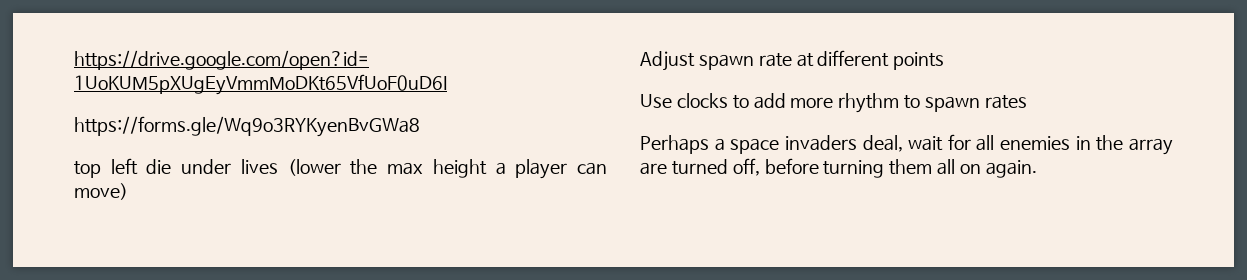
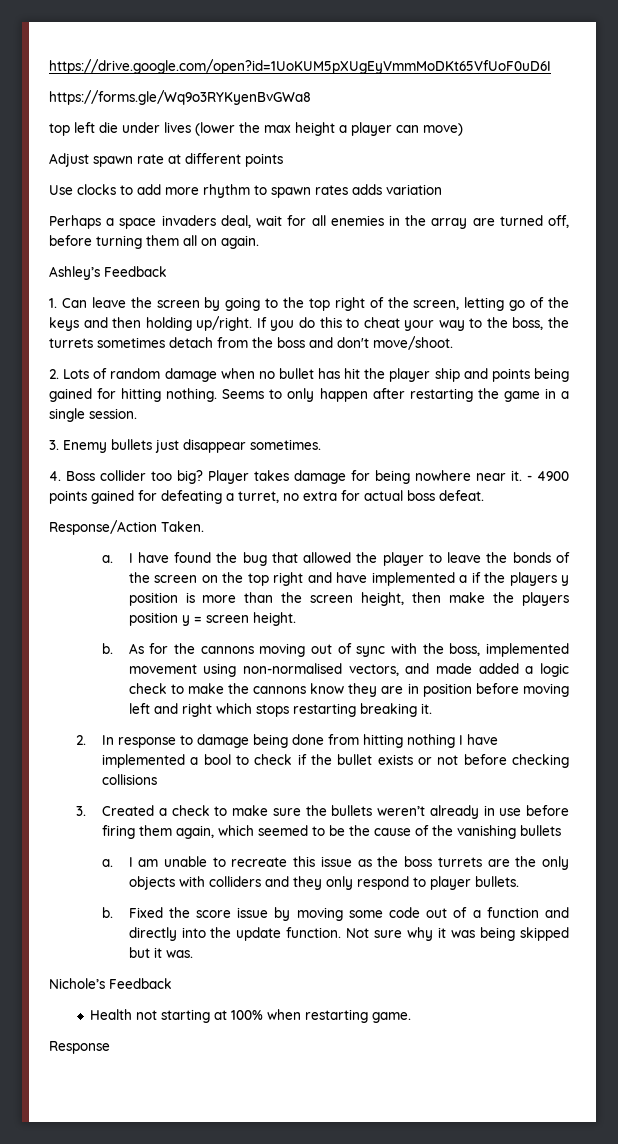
- Use clocks to add more rhythm to spawn rates
+ Use clocks to add more rhythm to spawn rates adds variation
+ Ashley’s Feedback
+ 1. Can leave the screen by going to the top right of the screen, letting go of the keys and then holding up/right. If you do this to cheat your way to the boss, the turrets sometimes detach from the boss and don't move/shoot.
+ 2. Lots of random damage when no bullet has hit the player ship and points being gained for hitting nothing. Seems to only happen after restarting the game in a single session.
+ 3. Enemy bullets just disappear sometimes.
+ 4. Boss collider too big? Player takes damage for being nowhere near it. - 4900 points gained for defeating a turret, no extra for actual boss defeat.
+ Response/Action Taken.
+ a. I have found the bug that allowed the player to leave the bonds of the screen on the top right and have implemented a if the players y position is more than the screen height, then make the players position y = screen height.
+ b. As for the cannons moving out of sync with the boss, implemented movement using non-normalised vectors, and made added a logic check to make the cannons know they are in position before moving left and right which stops restarting breaking it.
+ 2. In response to damage being done from hitting nothing I have implemented a bool to check if the bullet exists or not before checking collisions
+ 3. Created a check to make sure the bullets weren’t already in use before firing them again, which seemed to be the cause of the vanishing bullets
+ a. I am unable to recreate this issue as the boss turrets are the only objects with colliders and they only respond to player bullets.
+ b. Fixed the score issue by moving some code out of a function and directly into the update function. Not sure why it was being skipped but it was.
+ Nichole’s Feedback
+ Health not starting at 100% when restarting game.
+ Response

